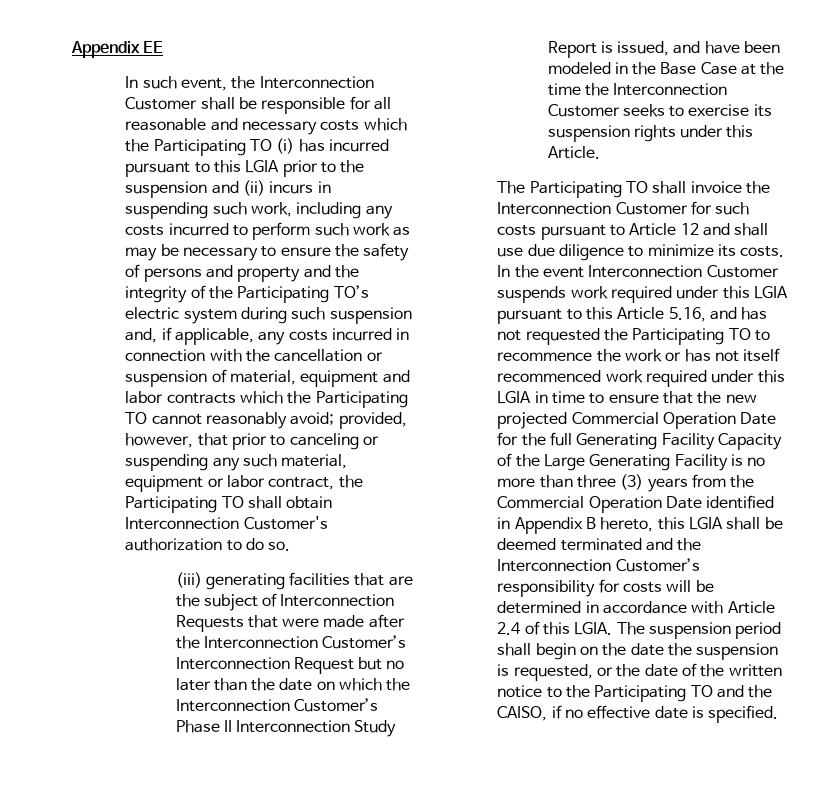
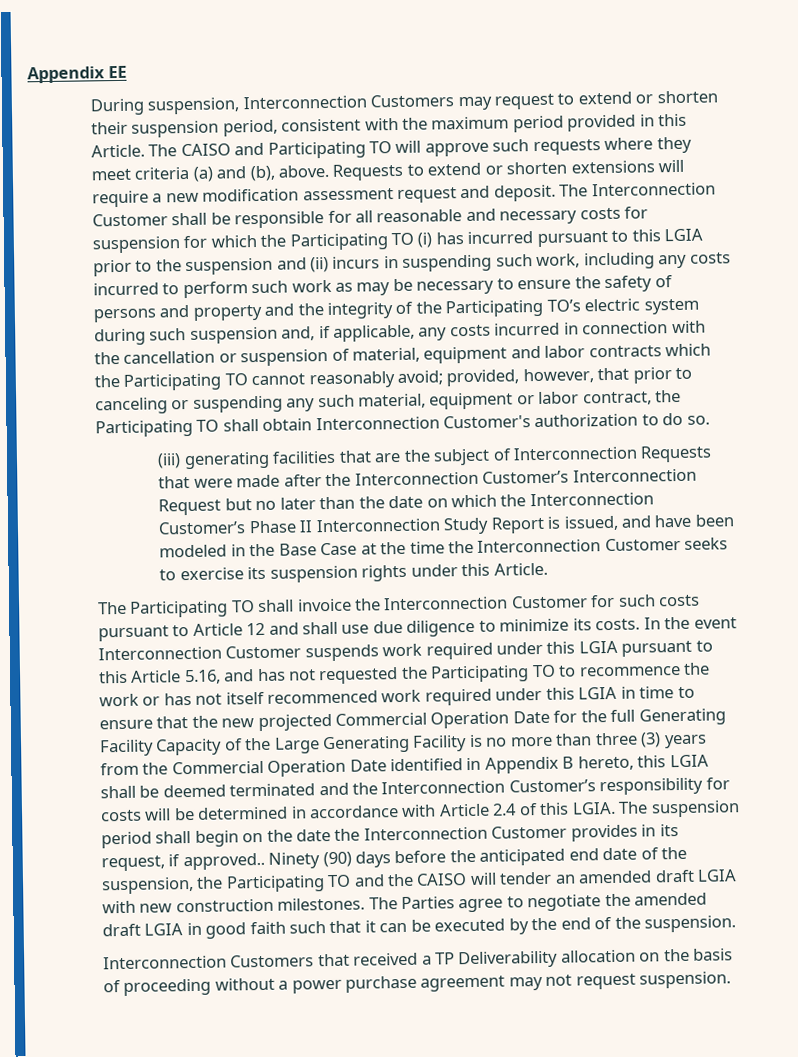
- In such event, the Interconnection Customer shall be responsible for all reasonable and necessary costs which the Participating TO (i) has incurred pursuant to this LGIA prior to the suspension and (ii) incurs in suspending such work, including any costs incurred to perform such work as may be necessary to ensure the safety of persons and property and the integrity of the Participating TO’s electric system during such suspension and, if applicable, any costs incurred in connection with the cancellation or suspension of material, equipment and labor contracts which the Participating TO cannot reasonably avoid;
+ During suspension, Interconnection Customers may request to extend or shorten their suspension period, consistent with the maximum period provided in this Article. The CAISO and Participating TO will approve such requests where they meet criteria (a) and (b), above. Requests to extend or shorten extensions will require a new modification assessment request and deposit. The Interconnection Customer shall be responsible for all reasonable and necessary costs for suspension for which the Participating TO (i) has incurred pursuant to this LGIA prior to the suspension and (ii) incurs in suspending such work, including any costs incurred to perform such work as may be necessary to ensure the safety of persons and property and the integrity of the Participating TO’s electric system during such suspension and, if applicable, any costs incurred in connection with the cancellation or suspension of material, equipment and labor contracts which the Participating TO cannot reasonably avoid;
- The suspension period shall begin on the date the suspension is requested, or the date of the written notice to the Participating TO and the CAISO, if no effective date is specified.
+ The suspension period shall begin on the date the Interconnection Customer provides in its request, if approved.. Ninety (90) days before the anticipated end date of the suspension, the Participating TO and the CAISO will tender an amended draft LGIA with new construction milestones. The Parties agree to negotiate the amended draft LGIA in good faith such that it can be executed by the end of the suspension.
+ Interconnection Customers that received a TP Deliverability allocation on the basis of proceeding without a power purchase agreement may not request suspension.

